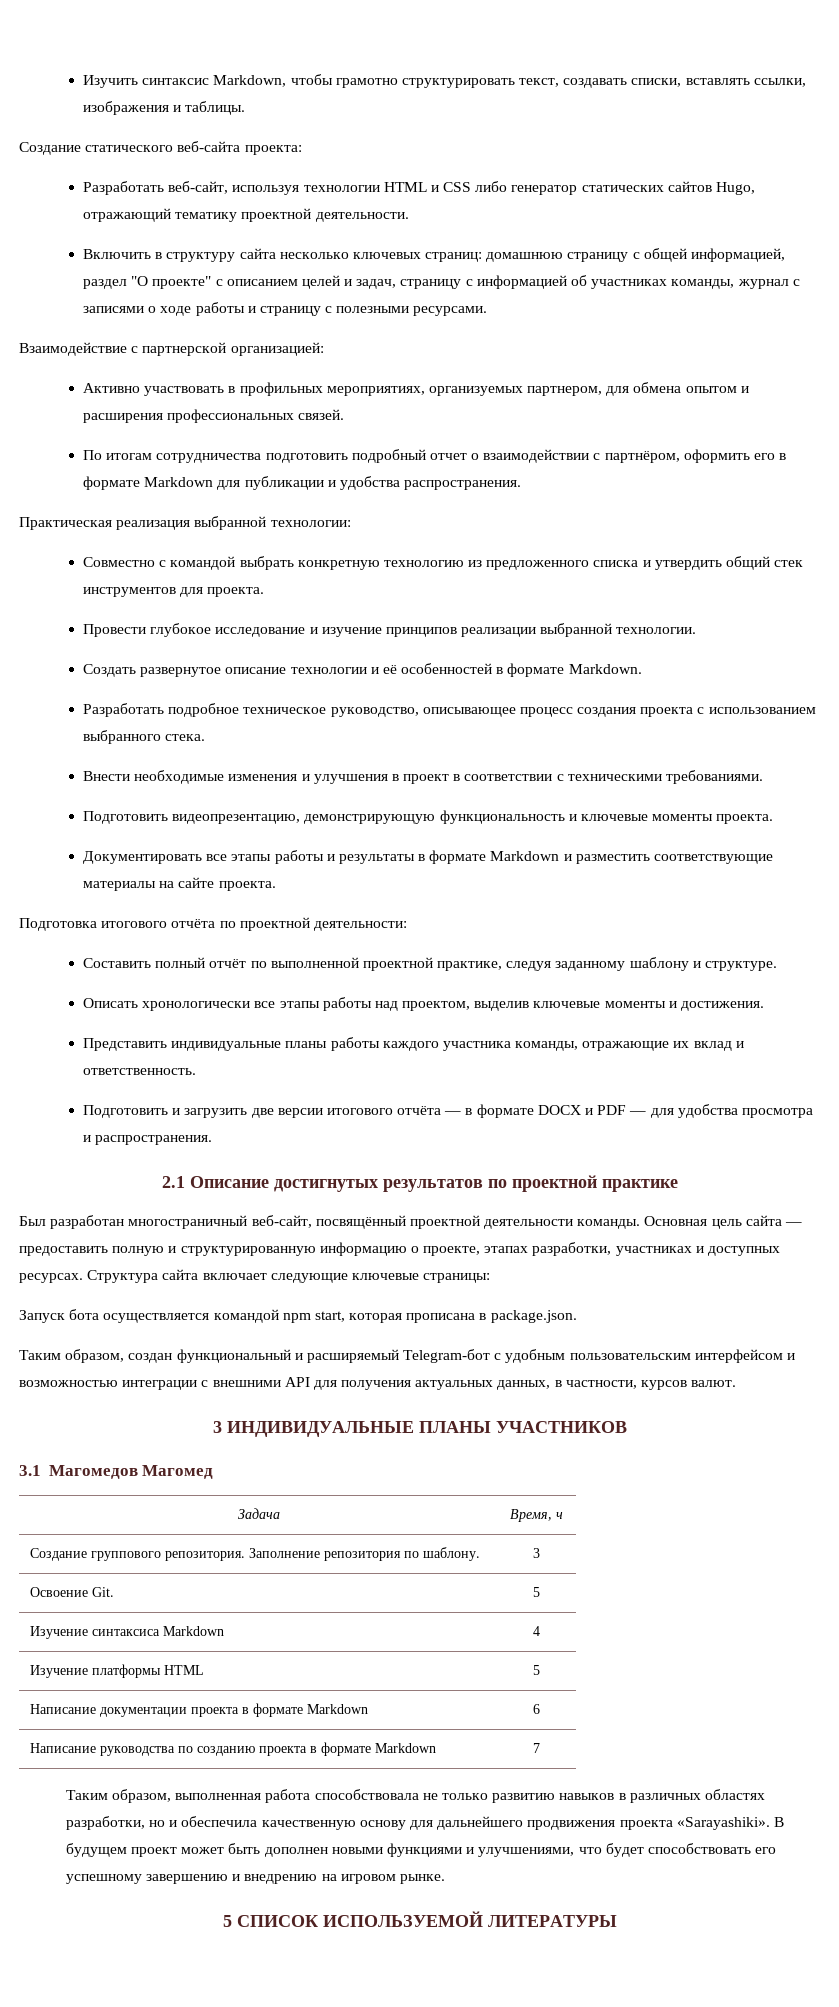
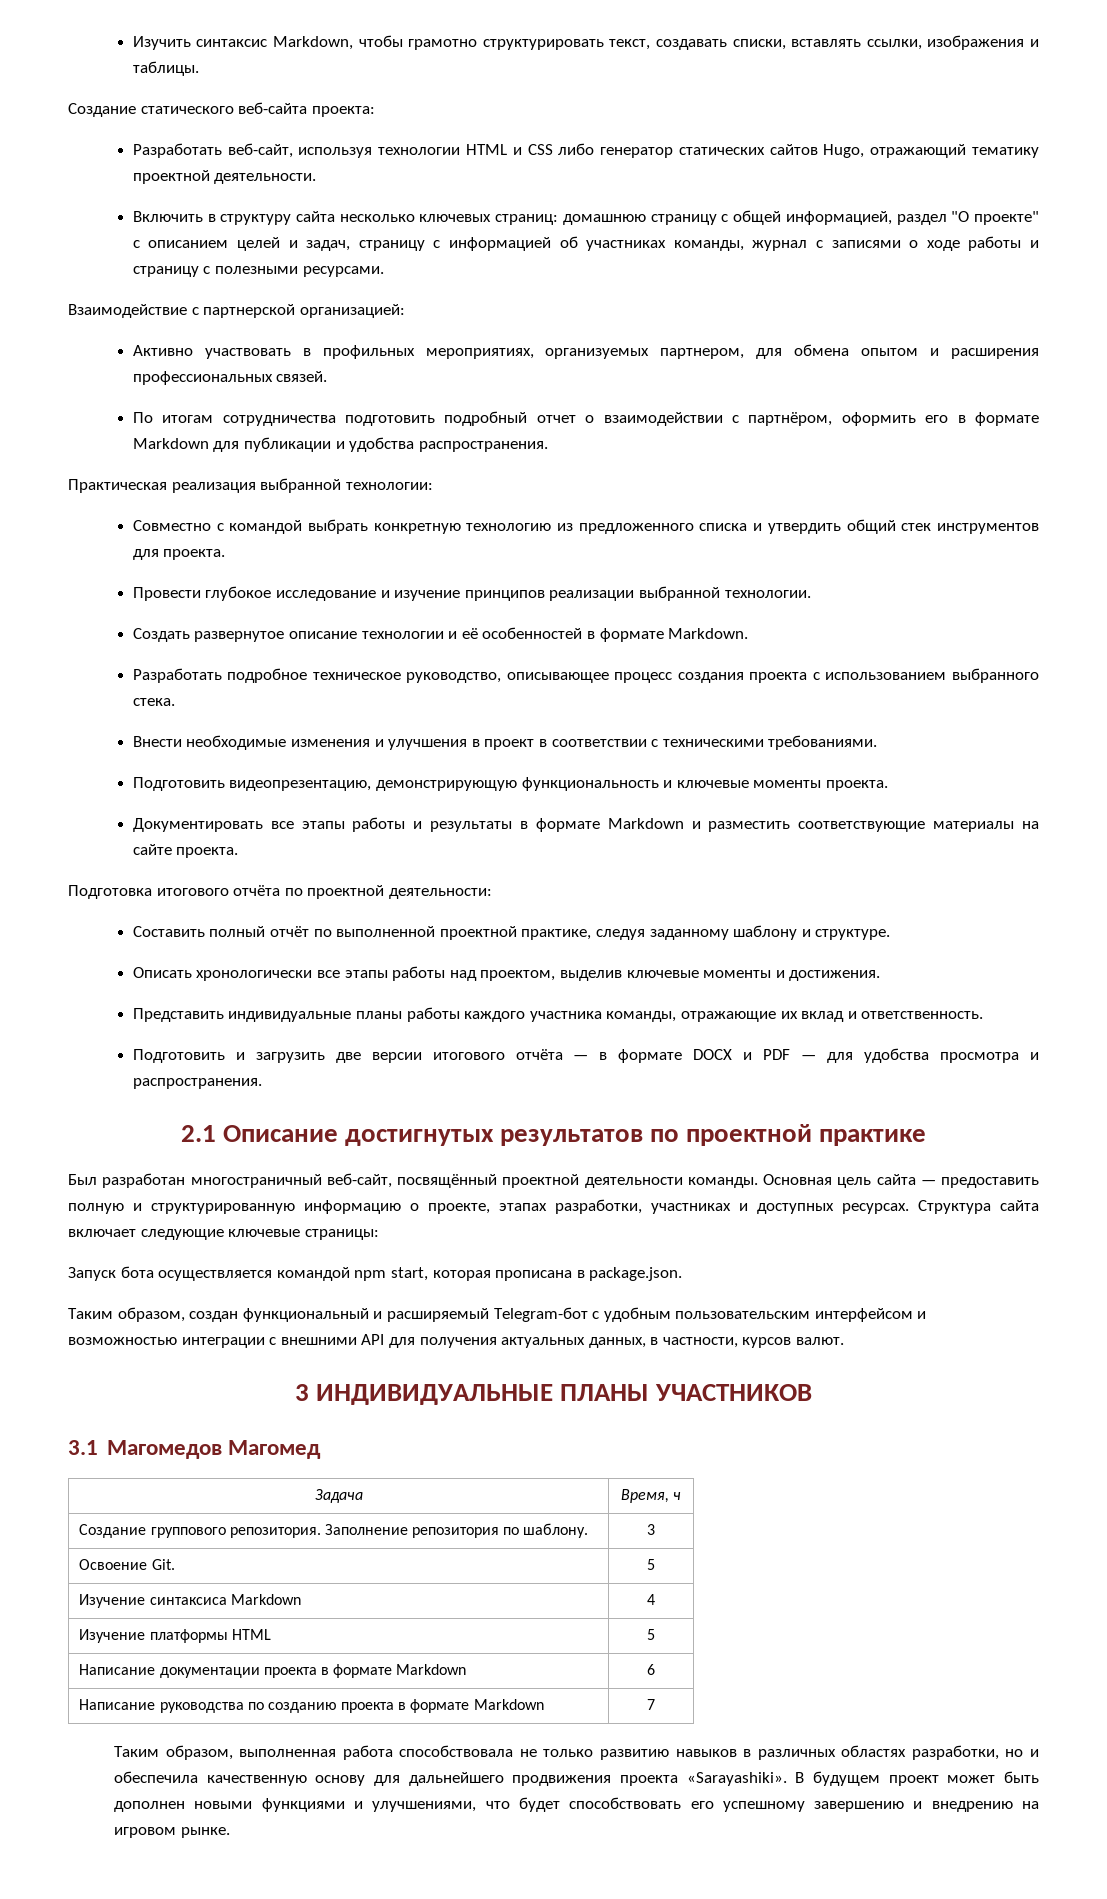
- 5 СПИСОК ИСПОЛЬЗУЕМОЙ ЛИТЕРАТУРЫ

